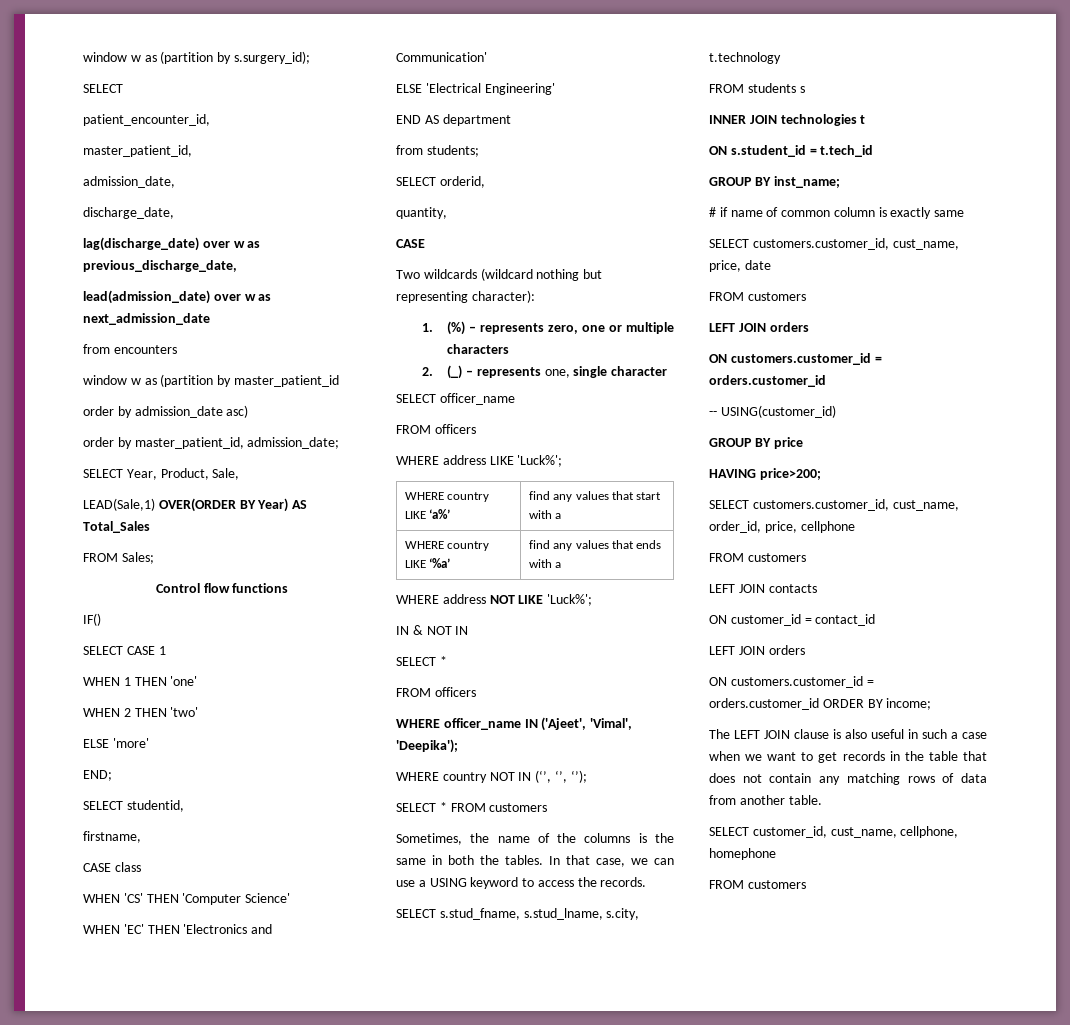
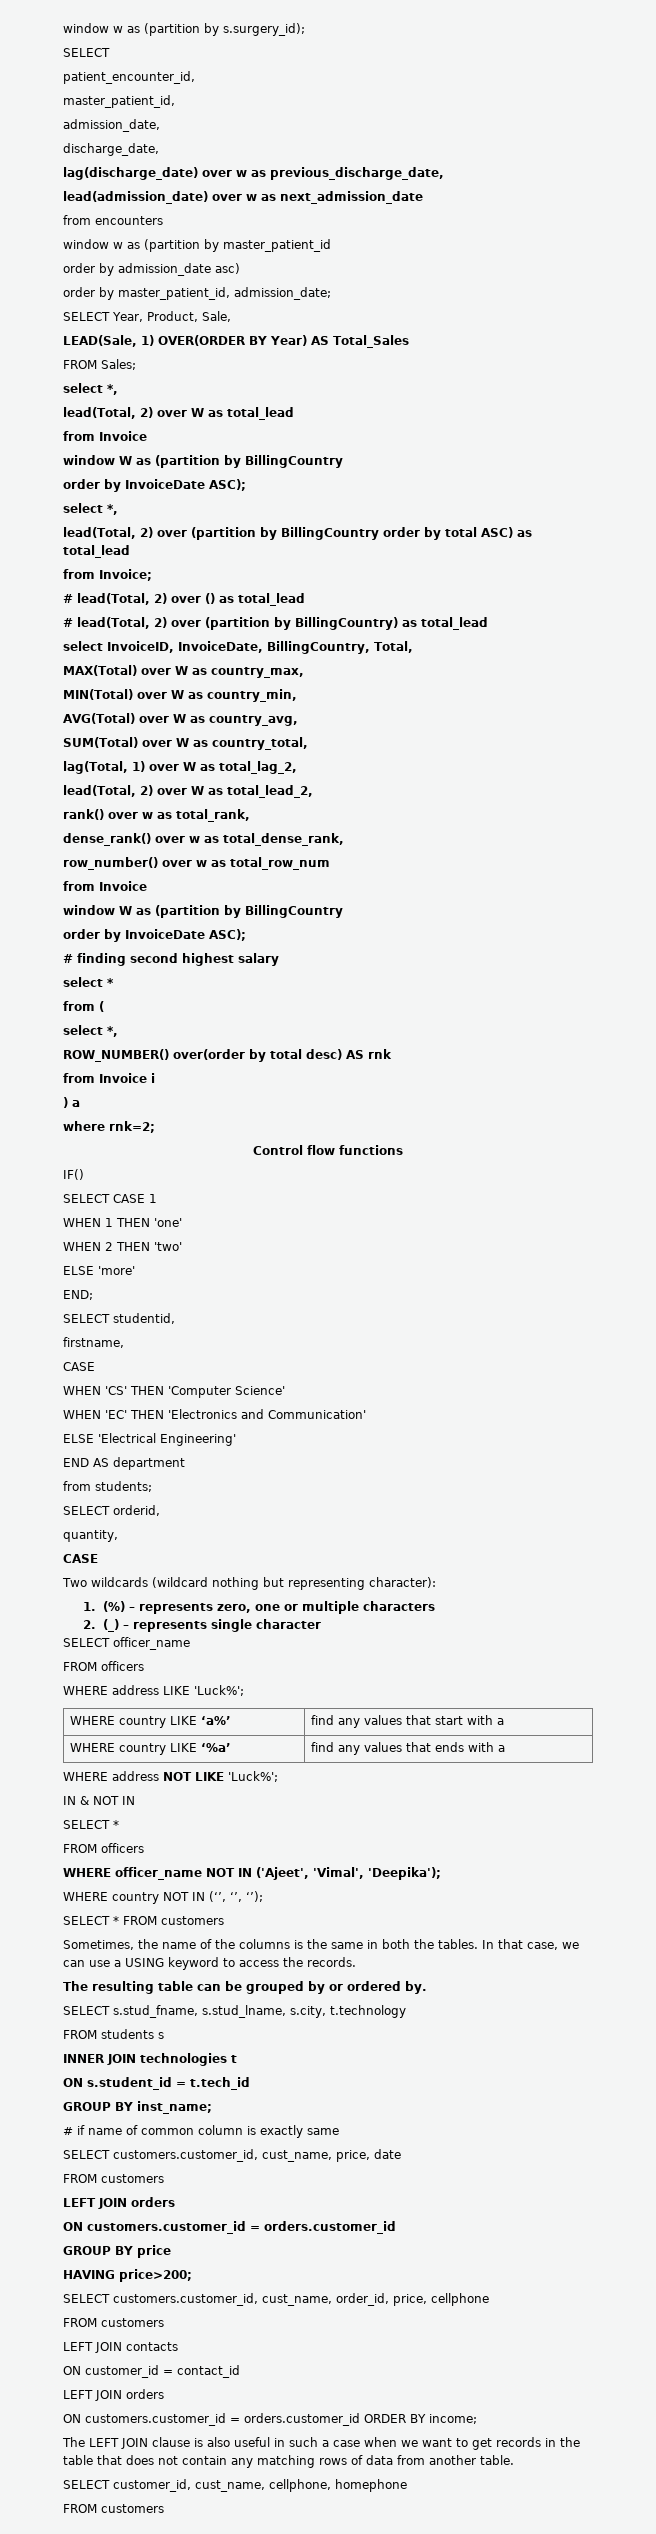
- LEAD(Sale,1) OVER(ORDER BY Year) AS Total_Sales
+ LEAD(Sale, 1) OVER(ORDER BY Year) AS Total_Sales
  FROM Sales;
+ select *,
+ lead(Total, 2) over W as total_lead
+ from Invoice
+ window W as (partition by BillingCountry
+ order by InvoiceDate ASC);
+ select *,
+ lead(Total, 2) over (partition by BillingCountry order by total ASC) as total_lead
+ from Invoice;
+ # lead(Total, 2) over () as total_lead
+ # lead(Total, 2) over (partition by BillingCountry) as total_lead
+ select InvoiceID, InvoiceDate, BillingCountry, Total,
+ MAX(Total) over W as country_max,
+ MIN(Total) over W as country_min,
+ AVG(Total) over W as country_avg,
+ SUM(Total) over W as country_total,
+ lag(Total, 1) over W as total_lag_2,
+ lead(Total, 2) over W as total_lead_2,
+ rank() over w as total_rank,
+ dense_rank() over w as total_dense_rank,
+ row_number() over w as total_row_num
+ from Invoice
+ window W as (partition by BillingCountry
+ order by InvoiceDate ASC);
+ # finding second highest salary
+ select *
+ from (
+ select *,
+ ROW_NUMBER() over(order by total desc) AS rnk
+ from Invoice i
+ ) a
+ where rnk=2;
  firstname,
- CASE class
+ CASE
- 2. (_) – represents one, single character
+ 2. (_) – represents single character
- WHERE officer_name IN ('Ajeet', 'Vimal', 'Deepika');
+ WHERE officer_name NOT IN ('Ajeet', 'Vimal', 'Deepika');
+ The resulting table can be grouped by or ordered by.
- -- USING(customer_id)

